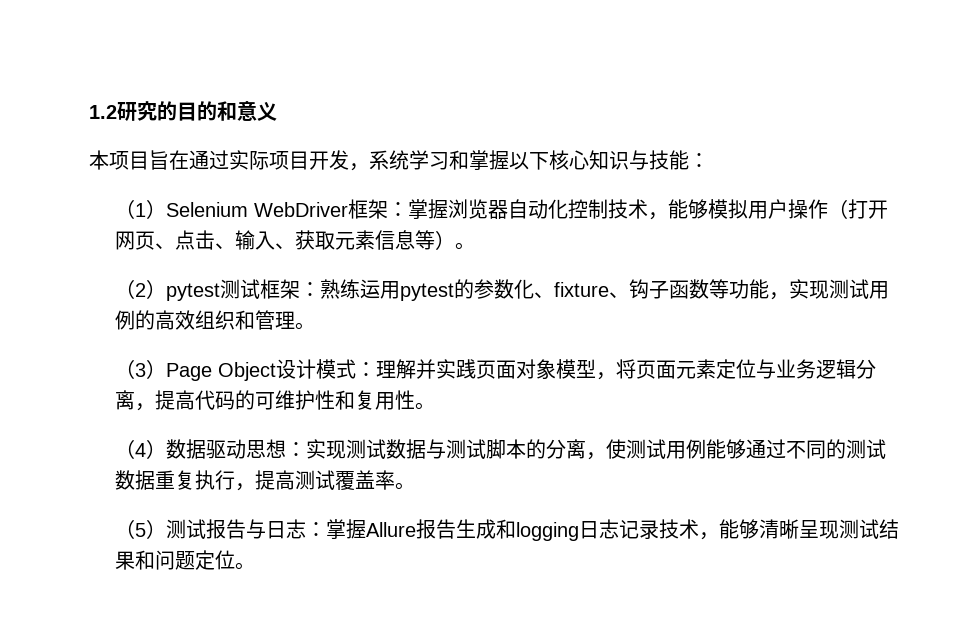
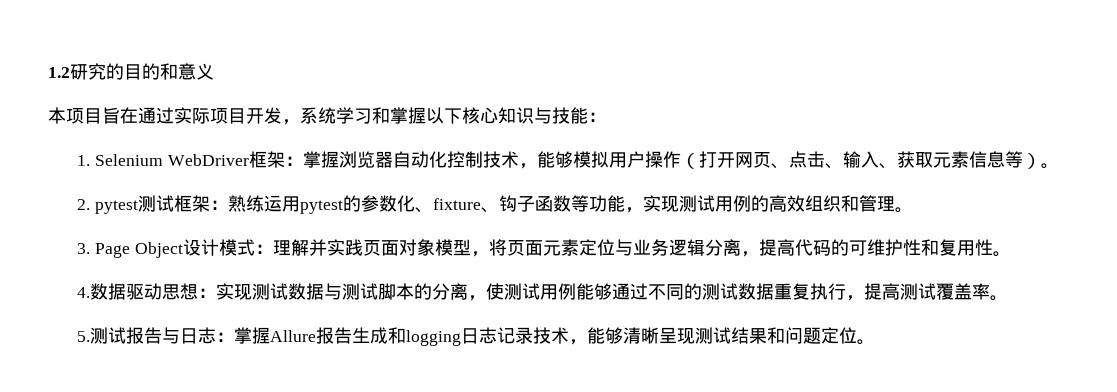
- （1）Selenium WebDriver框架：掌握浏览器自动化控制技术，能够模拟用户操作（打开网页、点击、输入、获取元素信息等）。
+ 1. Selenium WebDriver框架：掌握浏览器自动化控制技术，能够模拟用户操作（打开网页、点击、输入、获取元素信息等）。
- （2）pytest测试框架：熟练运用pytest的参数化、fixture、钩子函数等功能，实现测试用例的高效组织和管理。
+ 2. pytest测试框架：熟练运用pytest的参数化、fixture、钩子函数等功能，实现测试用例的高效组织和管理。
- （3）Page Object设计模式：理解并实践页面对象模型，将页面元素定位与业务逻辑分离，提高代码的可维护性和复用性。
+ 3. Page Object设计模式：理解并实践页面对象模型，将页面元素定位与业务逻辑分离，提高代码的可维护性和复用性。
- （4）数据驱动思想：实现测试数据与测试脚本的分离，使测试用例能够通过不同的测试数据重复执行，提高测试覆盖率。
+ 4.数据驱动思想：实现测试数据与测试脚本的分离，使测试用例能够通过不同的测试数据重复执行，提高测试覆盖率。
- （5）测试报告与日志：掌握Allure报告生成和logging日志记录技术，能够清晰呈现测试结果和问题定位。
+ 5.测试报告与日志：掌握Allure报告生成和logging日志记录技术，能够清晰呈现测试结果和问题定位。

